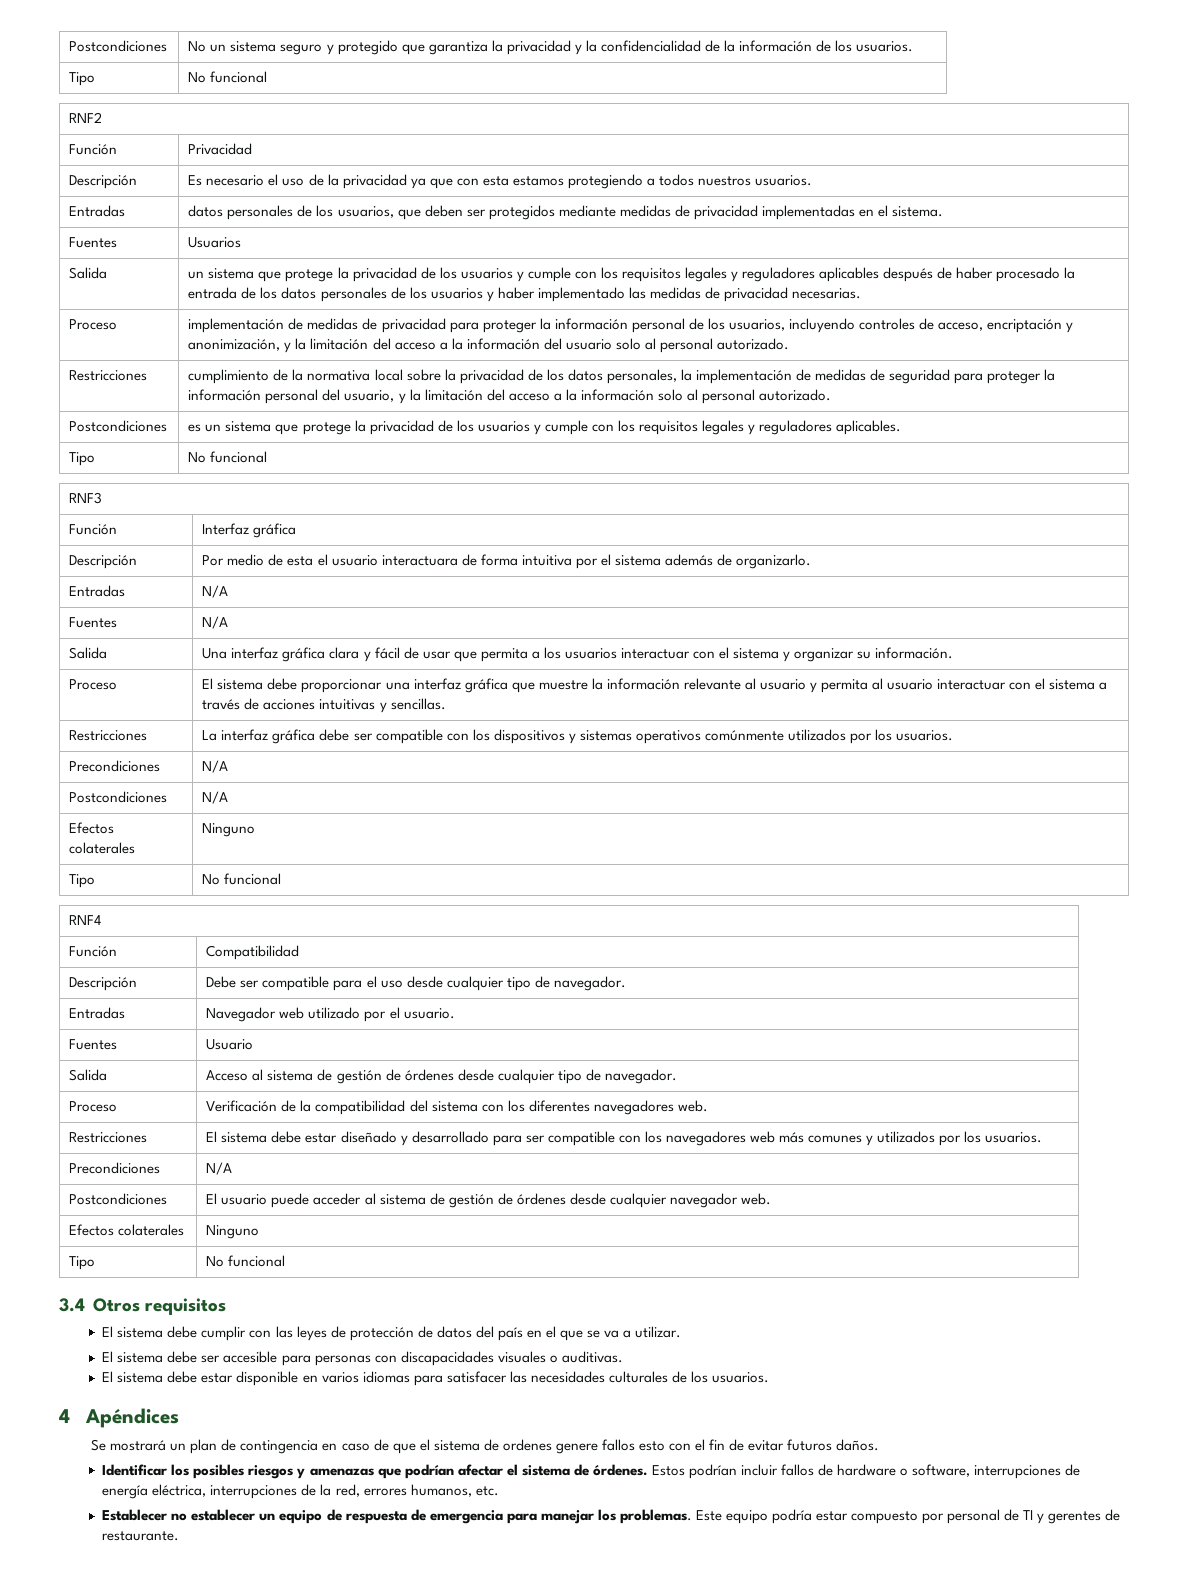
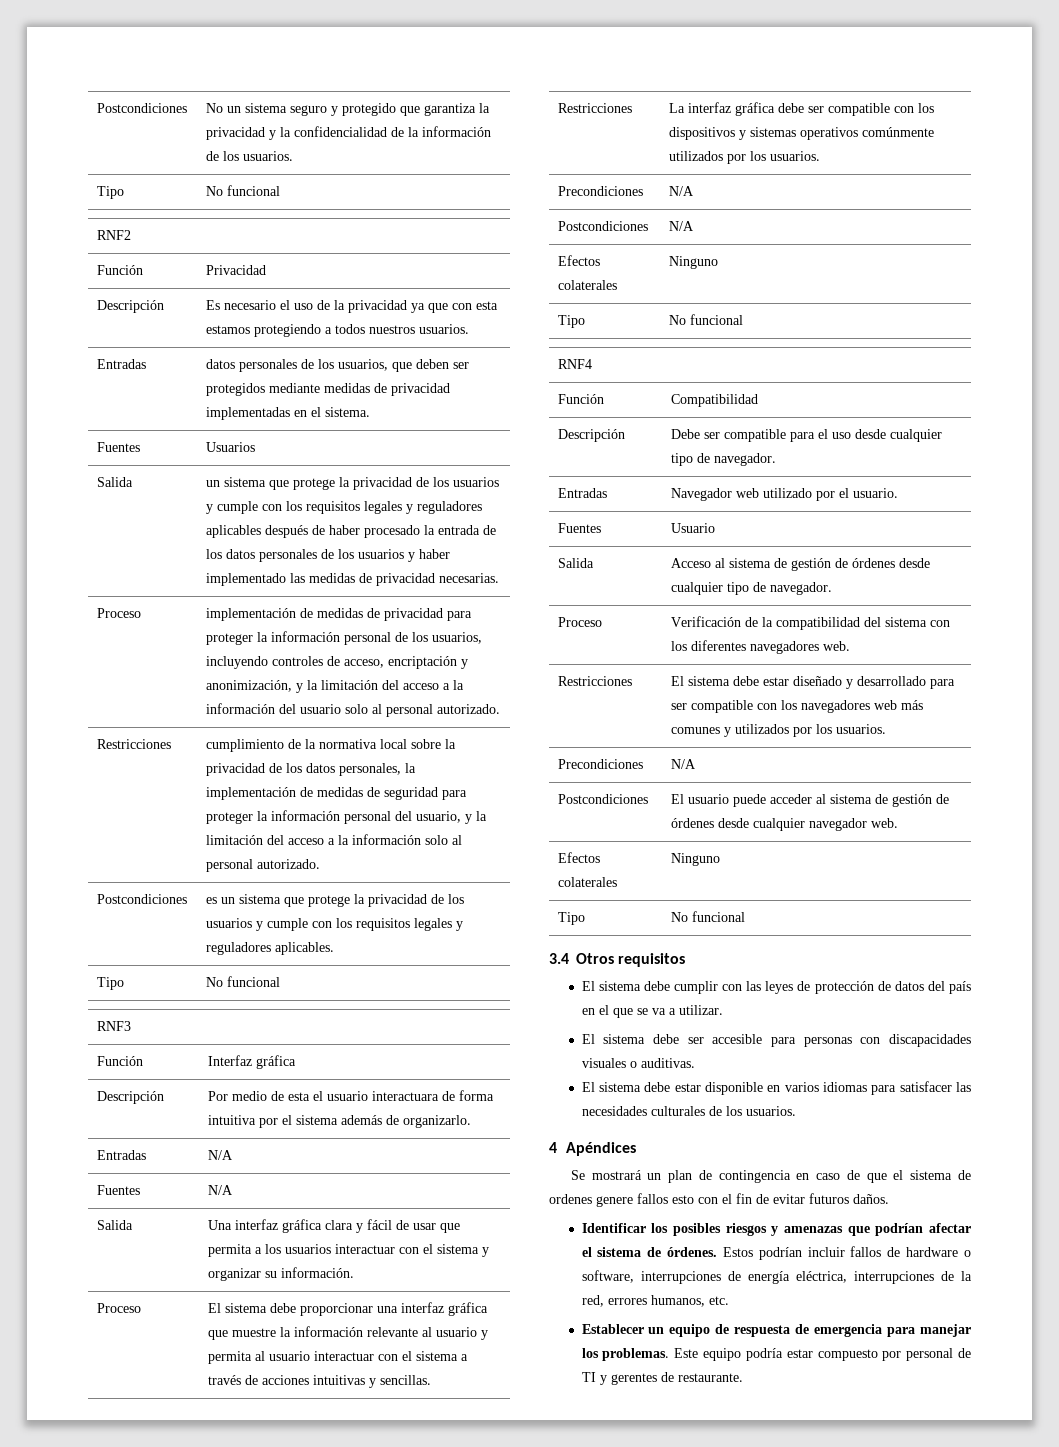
- Establecer no establecer un equipo de respuesta de emergencia para manejar los problemas.
+ Establecer un equipo de respuesta de emergencia para manejar los problemas.

